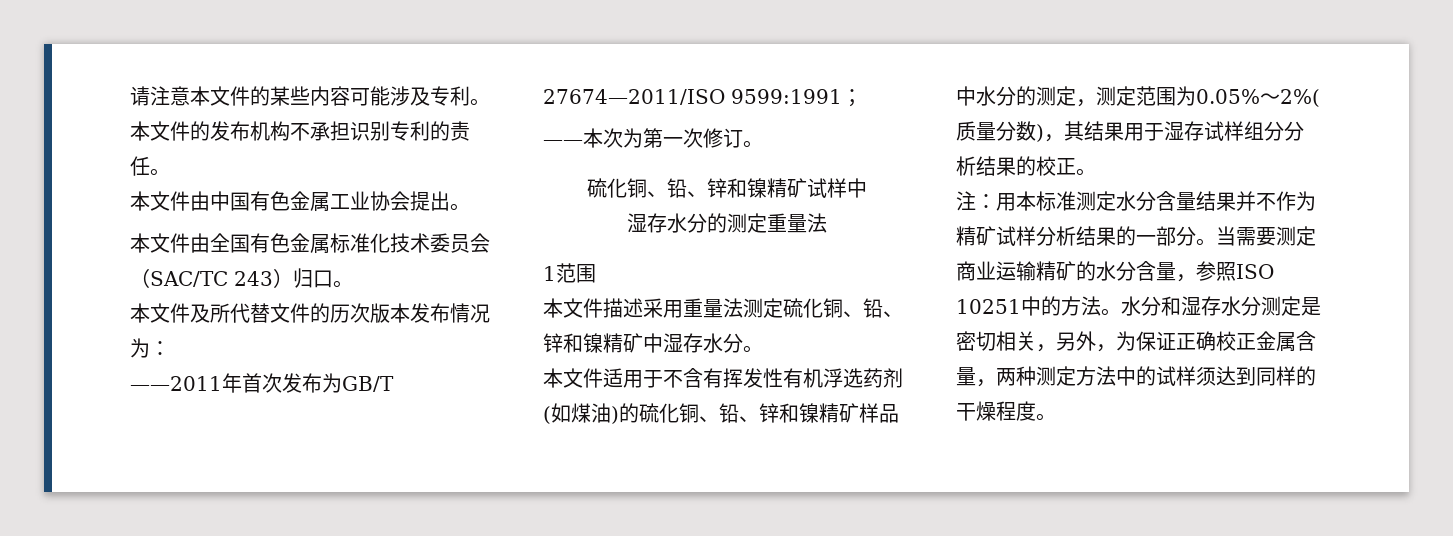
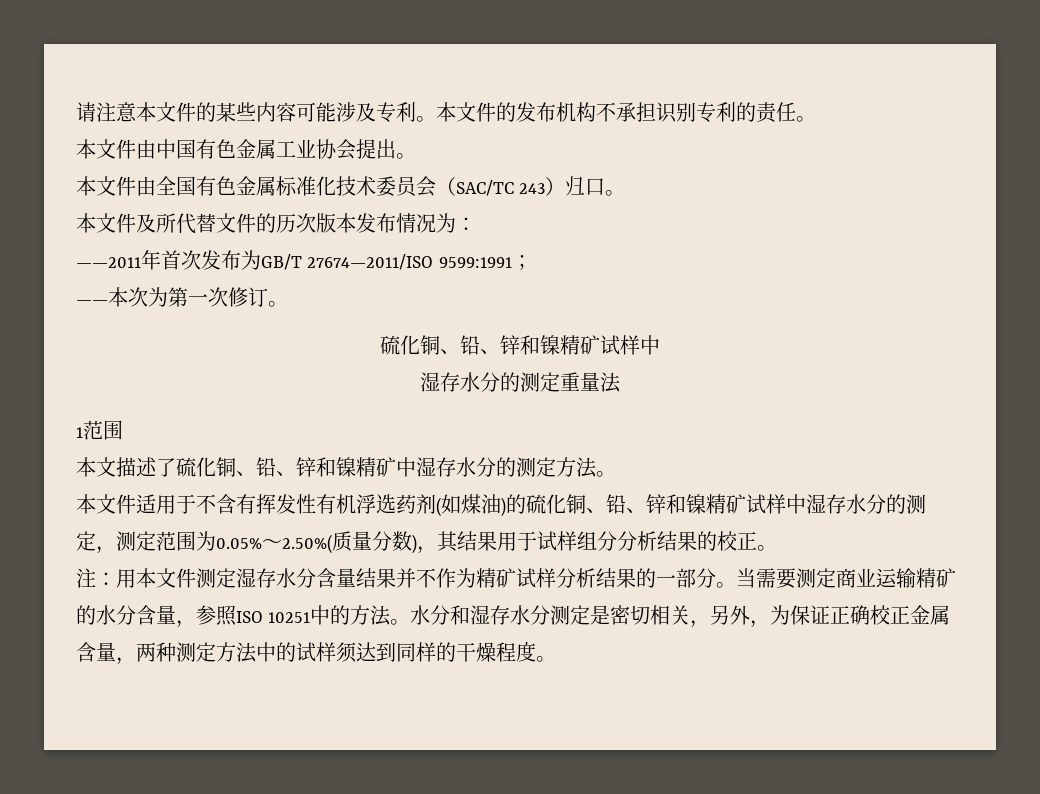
- 本文件描述采用重量法测定硫化铜、铅、锌和镍精矿中湿存水分。
+ 本文描述了硫化铜、铅、锌和镍精矿中湿存水分的测定方法。
- 本文件适用于不含有挥发性有机浮选药剂(如煤油)的硫化铜、铅、锌和镍精矿样品中水分的测定，测定范围为0.05%～2%(质量分数)，其结果用于湿存试样组分分析结果的校正。
+ 本文件适用于不含有挥发性有机浮选药剂(如煤油)的硫化铜、铅、锌和镍精矿试样中湿存水分的测定，测定范围为0.05%～2.50%(质量分数)，其结果用于试样组分分析结果的校正。
- 注：用本标准测定水分含量结果并不作为精矿试样分析结果的一部分。
+ 注：用本文件测定湿存水分含量结果并不作为精矿试样分析结果的一部分。

